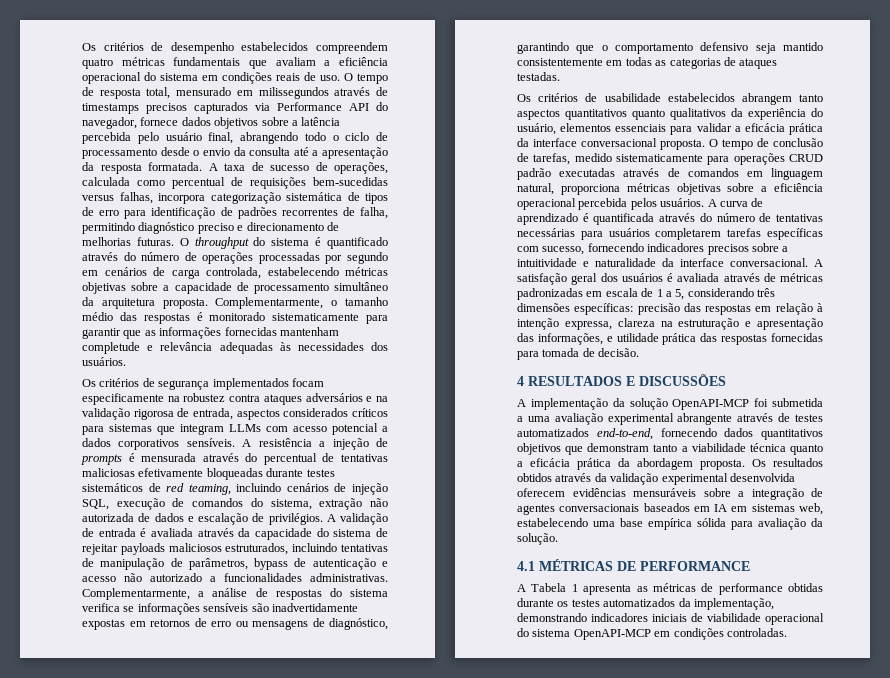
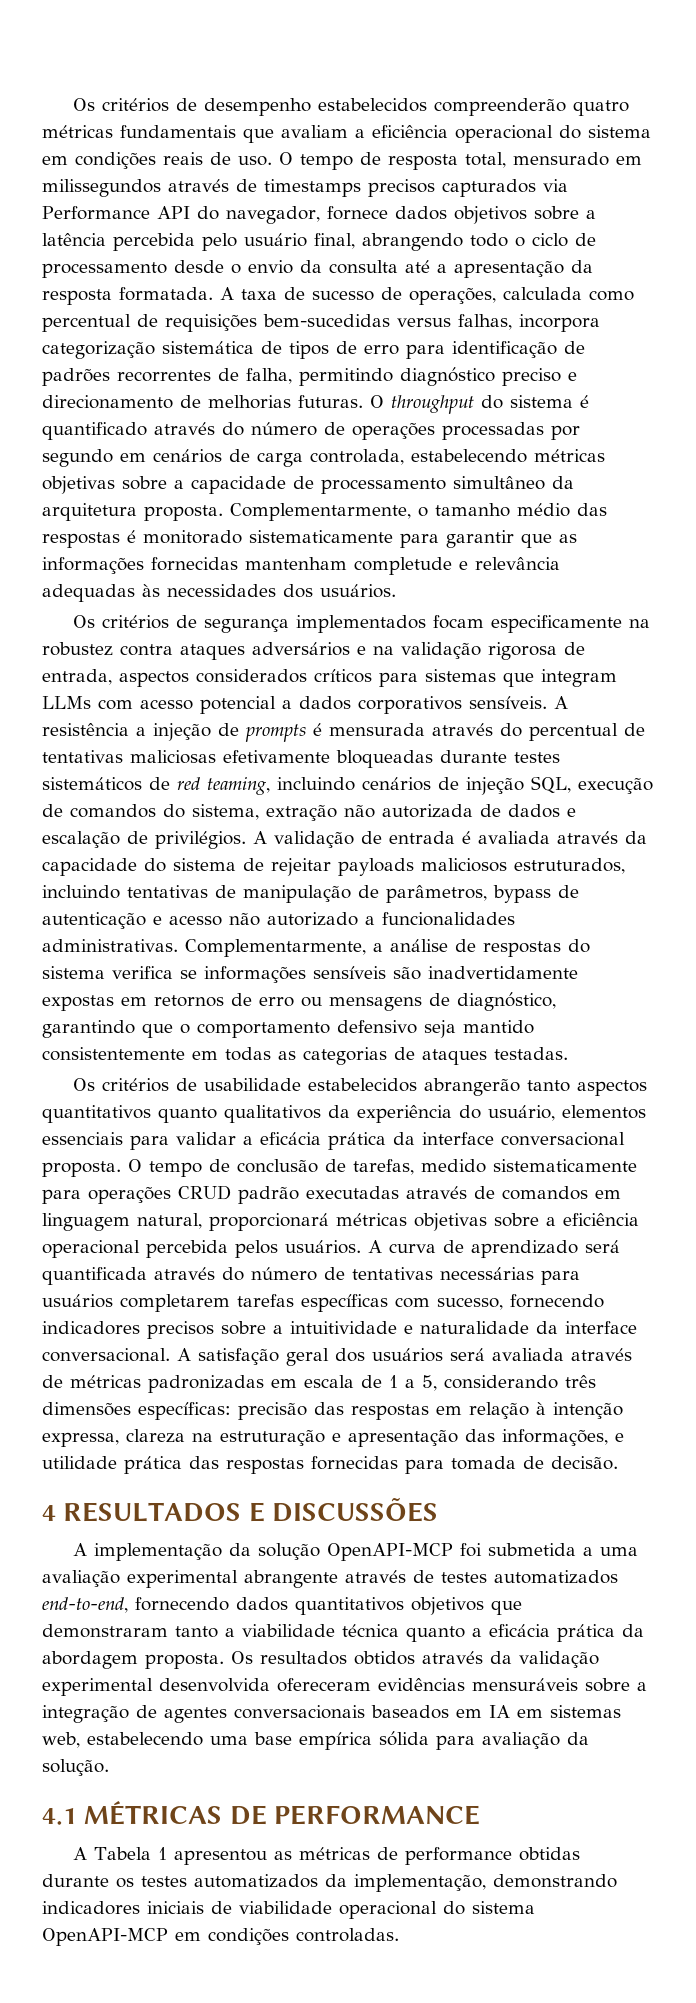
- Os critérios de desempenho estabelecidos compreendem quatro métricas fundamentais que avaliam a eficiência operacional do sistema em condições reais de uso.
+ Os critérios de desempenho estabelecidos compreenderão quatro métricas fundamentais que avaliam a eficiência operacional do sistema em condições reais de uso.
- Os critérios de usabilidade estabelecidos abrangem tanto aspectos quantitativos quanto qualitativos da experiência do usuário, elementos essenciais para validar a eficácia prática da interface conversacional proposta.
+ Os critérios de usabilidade estabelecidos abrangerão tanto aspectos quantitativos quanto qualitativos da experiência do usuário, elementos essenciais para validar a eficácia prática da interface conversacional proposta.
- O tempo de conclusão de tarefas, medido sistematicamente para operações CRUD padrão executadas através de comandos em linguagem natural, proporciona métricas objetivas sobre a eficiência operacional percebida pelos usuários.
+ O tempo de conclusão de tarefas, medido sistematicamente para operações CRUD padrão executadas através de comandos em linguagem natural, proporcionará métricas objetivas sobre a eficiência operacional percebida pelos usuários.
- A curva de aprendizado é quantificada através do número de tentativas necessárias para usuários completarem tarefas específicas com sucesso, fornecendo indicadores precisos sobre a intuitividade e naturalidade da interface conversacional.
+ A curva de aprendizado será quantificada através do número de tentativas necessárias para usuários completarem tarefas específicas com sucesso, fornecendo indicadores precisos sobre a intuitividade e naturalidade da interface conversacional.
- A satisfação geral dos usuários é avaliada através de métricas padronizadas em escala de 1 a 5, considerando três dimensões específicas: precisão das respostas em relação à intenção expressa, clareza na estruturação e apresentação das informações, e utilidade prática das respostas fornecidas para tomada de decisão.
+ A satisfação geral dos usuários será avaliada através de métricas padronizadas em escala de 1 a 5, considerando três dimensões específicas: precisão das respostas em relação à intenção expressa, clareza na estruturação e apresentação das informações, e utilidade prática das respostas fornecidas para tomada de decisão.
- A implementação da solução OpenAPI-MCP foi submetida a uma avaliação experimental abrangente através de testes automatizados end-to-end, fornecendo dados quantitativos objetivos que demonstram tanto a viabilidade técnica quanto a eficácia prática da abordagem proposta.
+ A implementação da solução OpenAPI-MCP foi submetida a uma avaliação experimental abrangente através de testes automatizados end-to-end, fornecendo dados quantitativos objetivos que demonstraram tanto a viabilidade técnica quanto a eficácia prática da abordagem proposta.
- Os resultados obtidos através da validação experimental desenvolvida oferecem evidências mensuráveis sobre a integração de agentes conversacionais baseados em IA em sistemas web, estabelecendo uma base empírica sólida para avaliação da solução.
+ Os resultados obtidos através da validação experimental desenvolvida ofereceram evidências mensuráveis sobre a integração de agentes conversacionais baseados em IA em sistemas web, estabelecendo uma base empírica sólida para avaliação da solução.
- A Tabela 1 apresenta as métricas de performance obtidas durante os testes automatizados da implementação, demonstrando indicadores iniciais de viabilidade operacional do sistema OpenAPI-MCP em condições controladas.
+ A Tabela 1 apresentou as métricas de performance obtidas durante os testes automatizados da implementação, demonstrando indicadores iniciais de viabilidade operacional do sistema OpenAPI-MCP em condições controladas.

